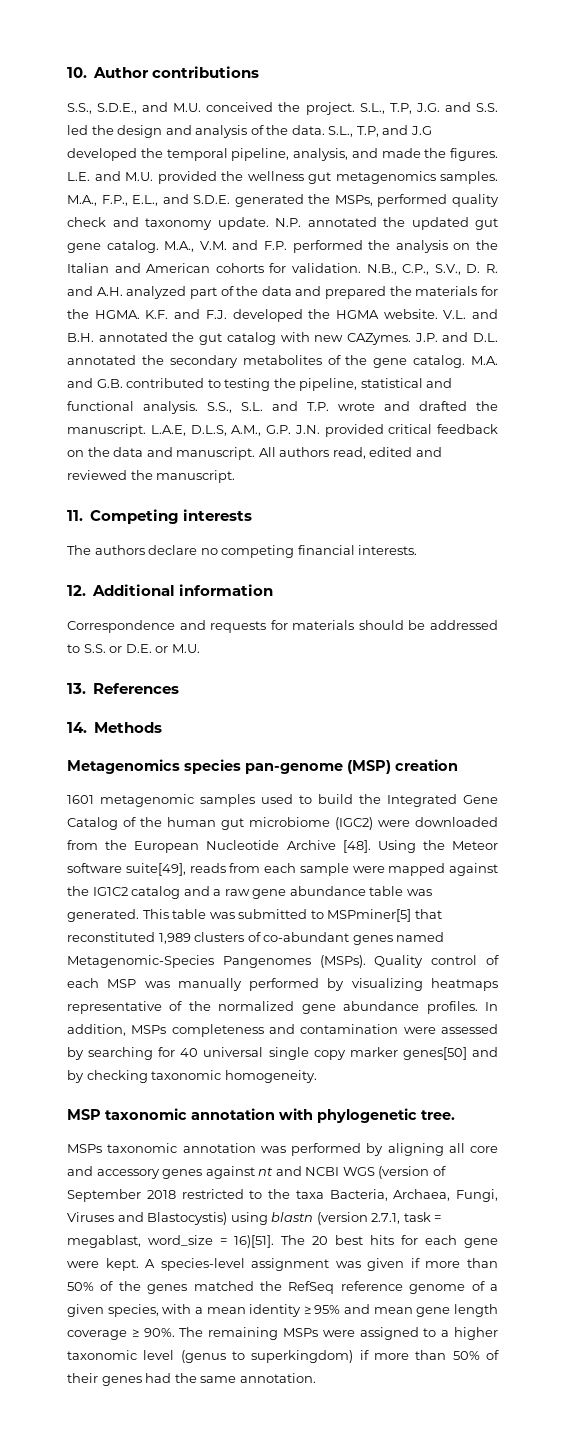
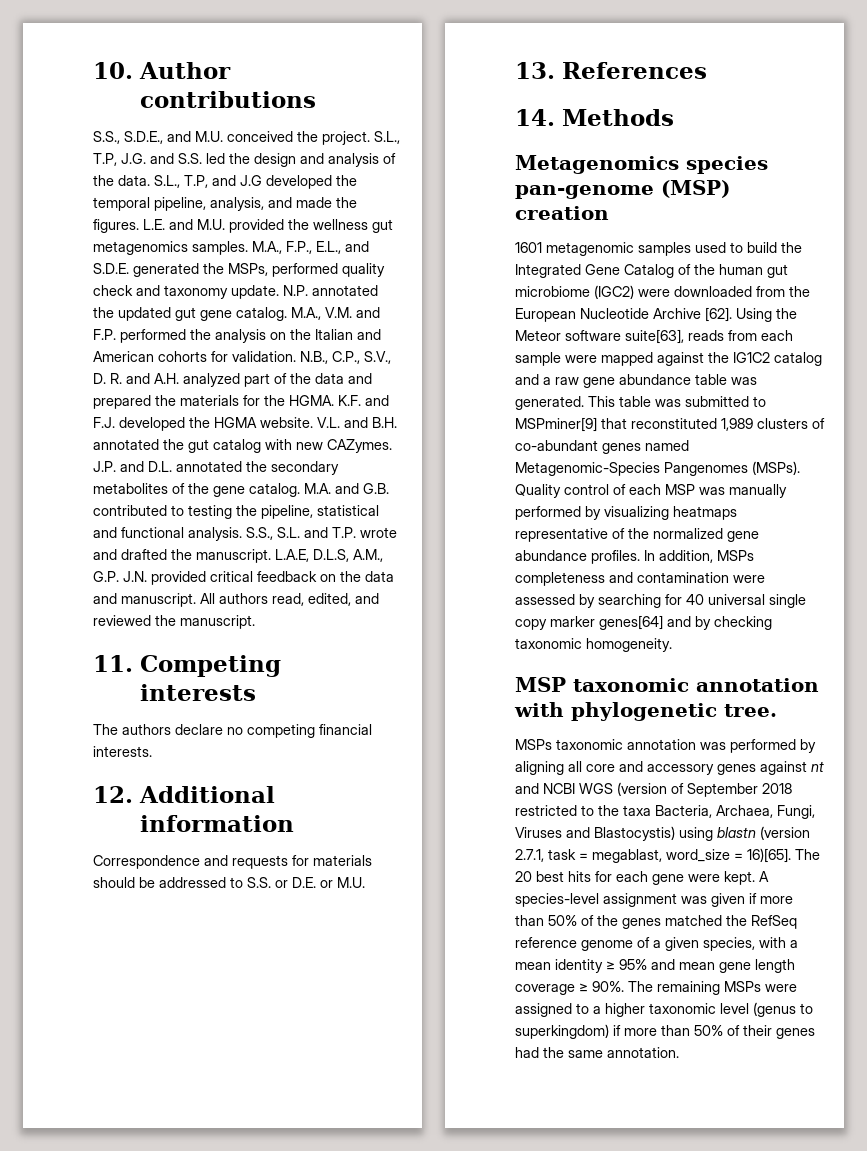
- All authors read, edited and reviewed the manuscript.
+ All authors read, edited, and reviewed the manuscript.
- 1601 metagenomic samples used to build the Integrated Gene Catalog of the human gut microbiome (IGC2) were downloaded from the European Nucleotide Archive [48].
+ 1601 metagenomic samples used to build the Integrated Gene Catalog of the human gut microbiome (IGC2) were downloaded from the European Nucleotide Archive [62].
- Using the Meteor software suite[49], reads from each sample were mapped against the IG1C2 catalog and a raw gene abundance table was generated.
+ Using the Meteor software suite[63], reads from each sample were mapped against the IG1C2 catalog and a raw gene abundance table was generated.
- This table was submitted to MSPminer[5] that reconstituted 1,989 clusters of co-abundant genes named Metagenomic-Species Pangenomes (MSPs).
+ This table was submitted to MSPminer[9] that reconstituted 1,989 clusters of co-abundant genes named Metagenomic-Species Pangenomes (MSPs).
- In addition, MSPs completeness and contamination were assessed by searching for 40 universal single copy marker genes[50] and by checking taxonomic homogeneity.
+ In addition, MSPs completeness and contamination were assessed by searching for 40 universal single copy marker genes[64] and by checking taxonomic homogeneity.
- MSPs taxonomic annotation was performed by aligning all core and accessory genes against nt and NCBI WGS (version of September 2018 restricted to the taxa Bacteria, Archaea, Fungi, Viruses and Blastocystis) using blastn (version 2.7.1, task = megablast, word_size = 16)[51].
+ MSPs taxonomic annotation was performed by aligning all core and accessory genes against nt and NCBI WGS (version of September 2018 restricted to the taxa Bacteria, Archaea, Fungi, Viruses and Blastocystis) using blastn (version 2.7.1, task = megablast, word_size = 16)[65].

